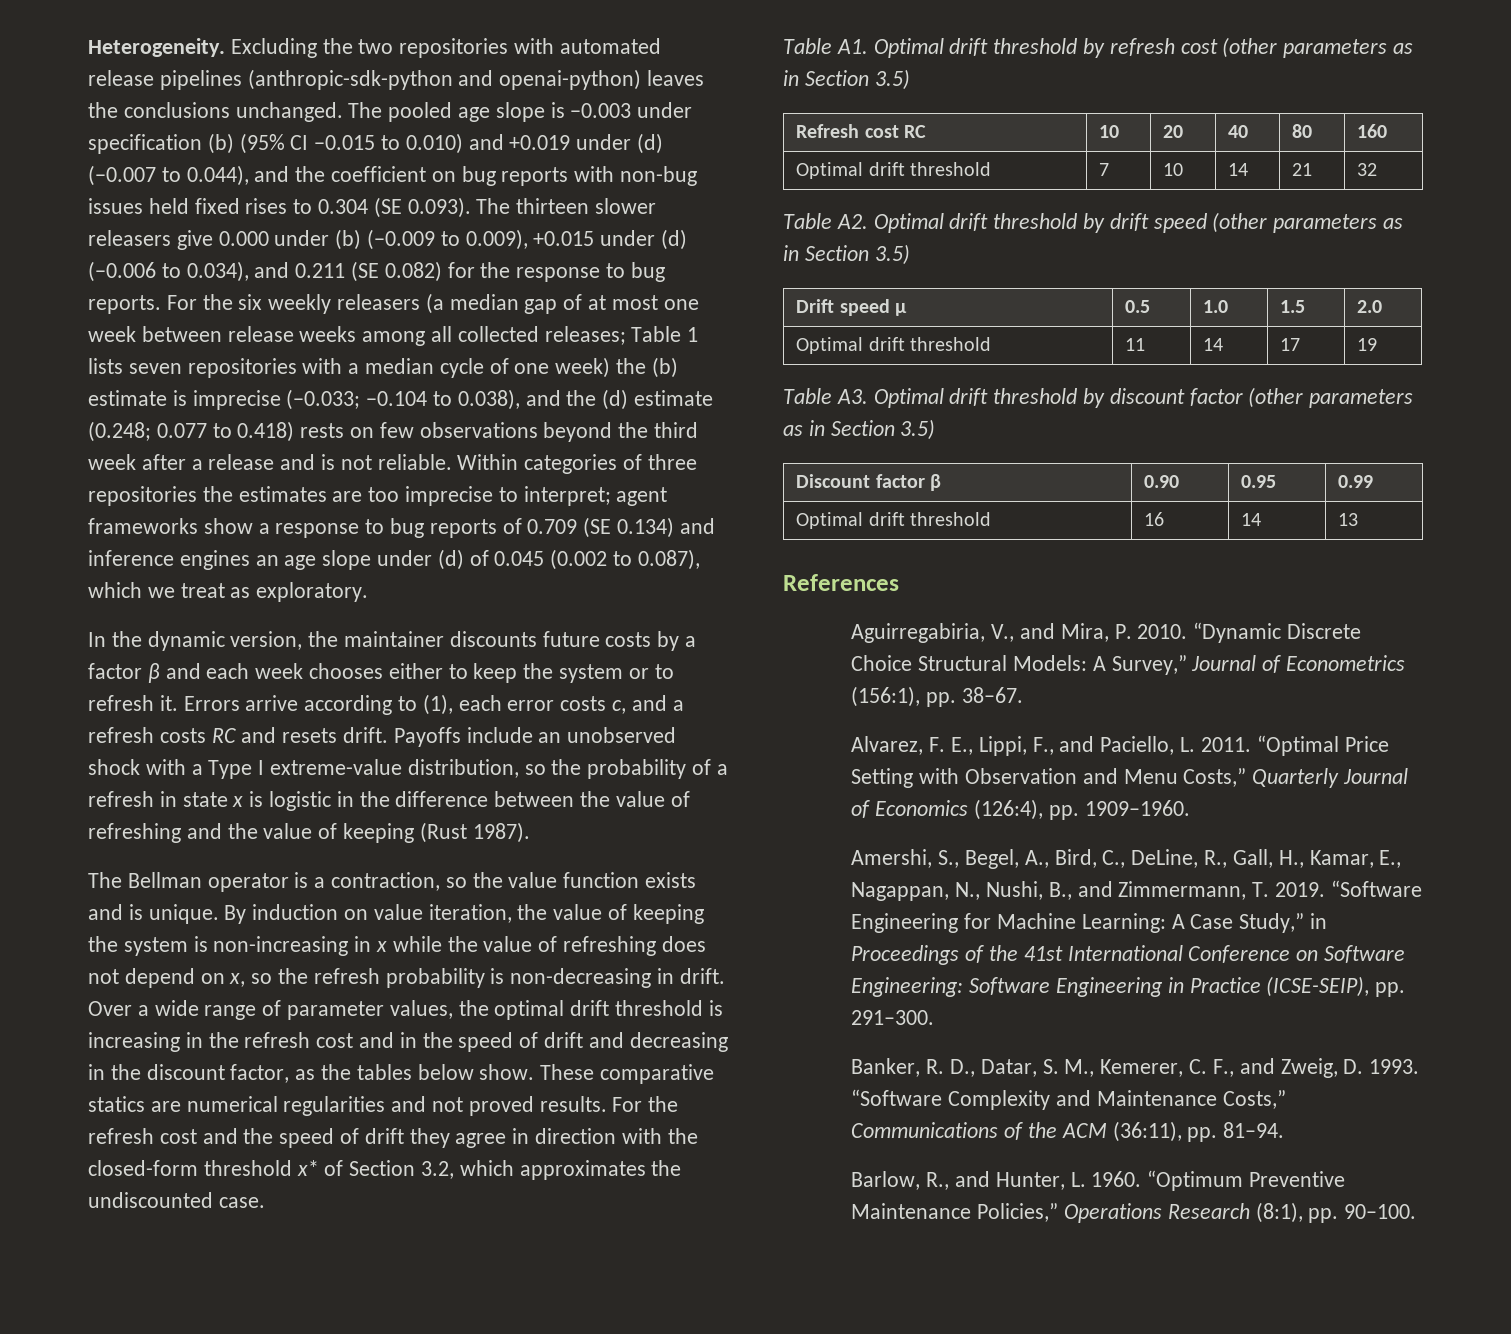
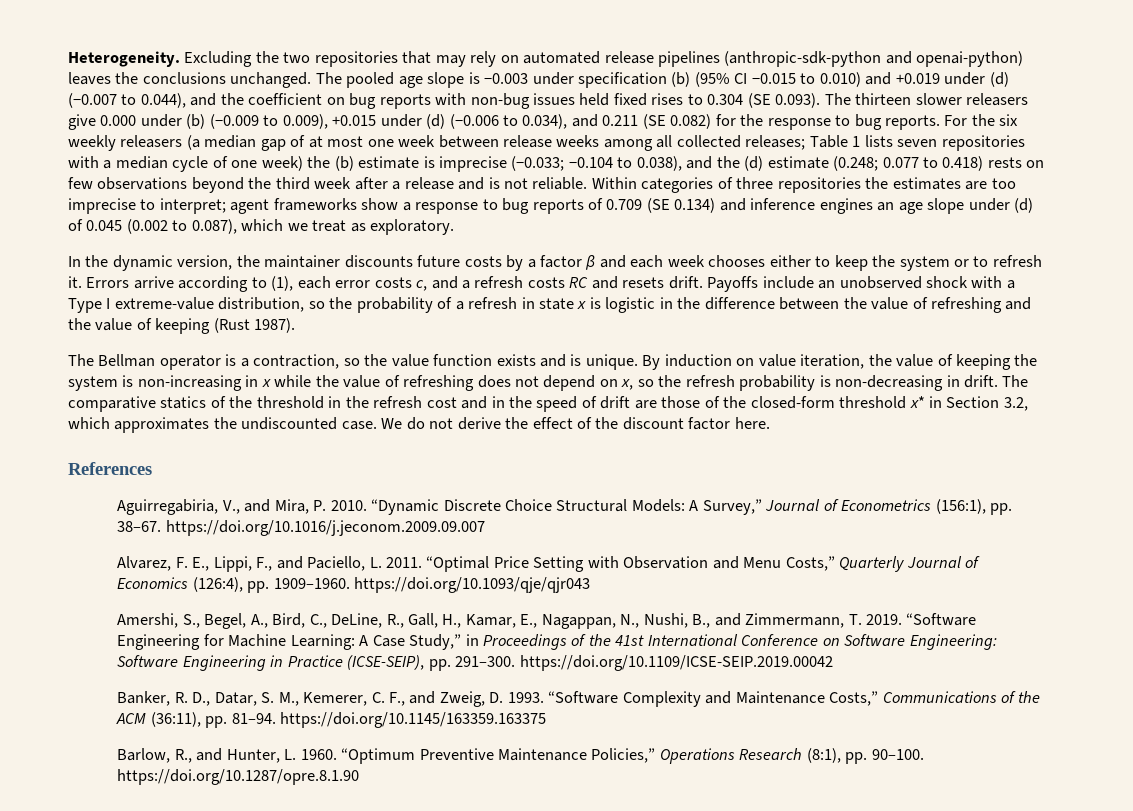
- Excluding the two repositories with automated release pipelines (anthropic-sdk-python and openai-python) leaves the conclusions unchanged.
+ Excluding the two repositories that may rely on automated release pipelines (anthropic-sdk-python and openai-python) leaves the conclusions unchanged.
- Over a wide range of parameter values, the optimal drift threshold is increasing in the refresh cost and in the speed of drift and decreasing in the discount factor, as the tables below show. These comparative statics are numerical regularities and not proved results. For the refresh cost and the speed of drift they agree in direction with the closed-form threshold x* of Section 3.2, which approximates the undiscounted case.
- Table A1. Optimal drift threshold by refresh cost (other parameters as in Section 3.5)
- Refresh cost RC | 10 | 20 | 40 | 80 | 160
- Optimal drift threshold | 7 | 10 | 14 | 21 | 32
- Table A2. Optimal drift threshold by drift speed (other parameters as in Section 3.5)
- Drift speed μ | 0.5 | 1.0 | 1.5 | 2.0
- Optimal drift threshold | 11 | 14 | 17 | 19
- Table A3. Optimal drift threshold by discount factor (other parameters as in Section 3.5)
- Discount factor β | 0.90 | 0.95 | 0.99
- Optimal drift threshold | 16 | 14 | 13
+ The comparative statics of the threshold in the refresh cost and in the speed of drift are those of the closed-form threshold x* in Section 3.2, which approximates the undiscounted case. We do not derive the effect of the discount factor here.
- “Dynamic Discrete Choice Structural Models: A Survey,” Journal of Econometrics (156:1), pp. 38–67.
+ “Dynamic Discrete Choice Structural Models: A Survey,” Journal of Econometrics (156:1), pp. 38–67. https://doi.org/10.1016/j.jeconom.2009.09.007
- “Optimal Price Setting with Observation and Menu Costs,” Quarterly Journal of Economics (126:4), pp. 1909–1960.
+ “Optimal Price Setting with Observation and Menu Costs,” Quarterly Journal of Economics (126:4), pp. 1909–1960. https://doi.org/10.1093/qje/qjr043
- “Software Engineering for Machine Learning: A Case Study,” in Proceedings of the 41st International Conference on Software Engineering: Software Engineering in Practice (ICSE-SEIP), pp. 291–300.
+ “Software Engineering for Machine Learning: A Case Study,” in Proceedings of the 41st International Conference on Software Engineering: Software Engineering in Practice (ICSE-SEIP), pp. 291–300. https://doi.org/10.1109/ICSE-SEIP.2019.00042
- “Software Complexity and Maintenance Costs,” Communications of the ACM (36:11), pp. 81–94.
+ “Software Complexity and Maintenance Costs,” Communications of the ACM (36:11), pp. 81–94. https://doi.org/10.1145/163359.163375
- “Optimum Preventive Maintenance Policies,” Operations Research (8:1), pp. 90–100.
+ “Optimum Preventive Maintenance Policies,” Operations Research (8:1), pp. 90–100. https://doi.org/10.1287/opre.8.1.90

